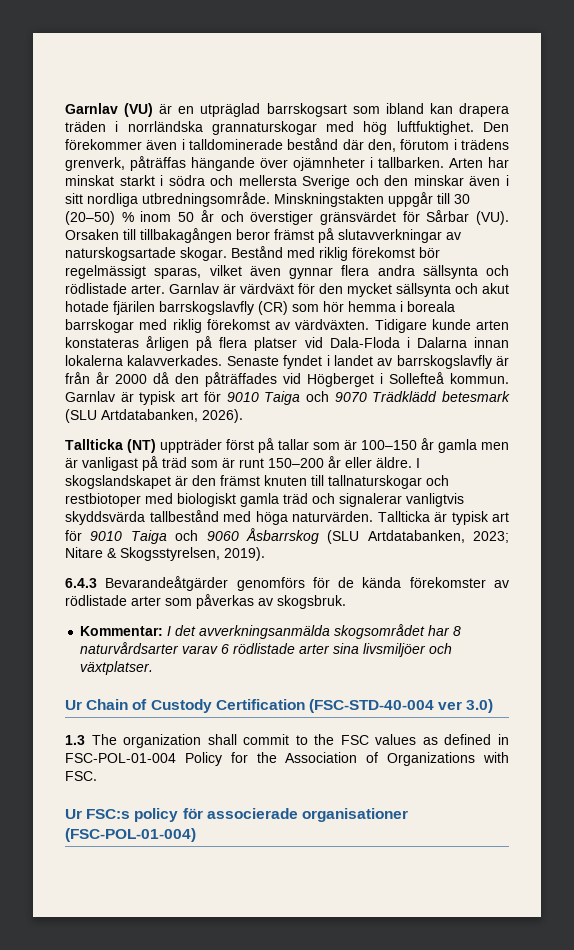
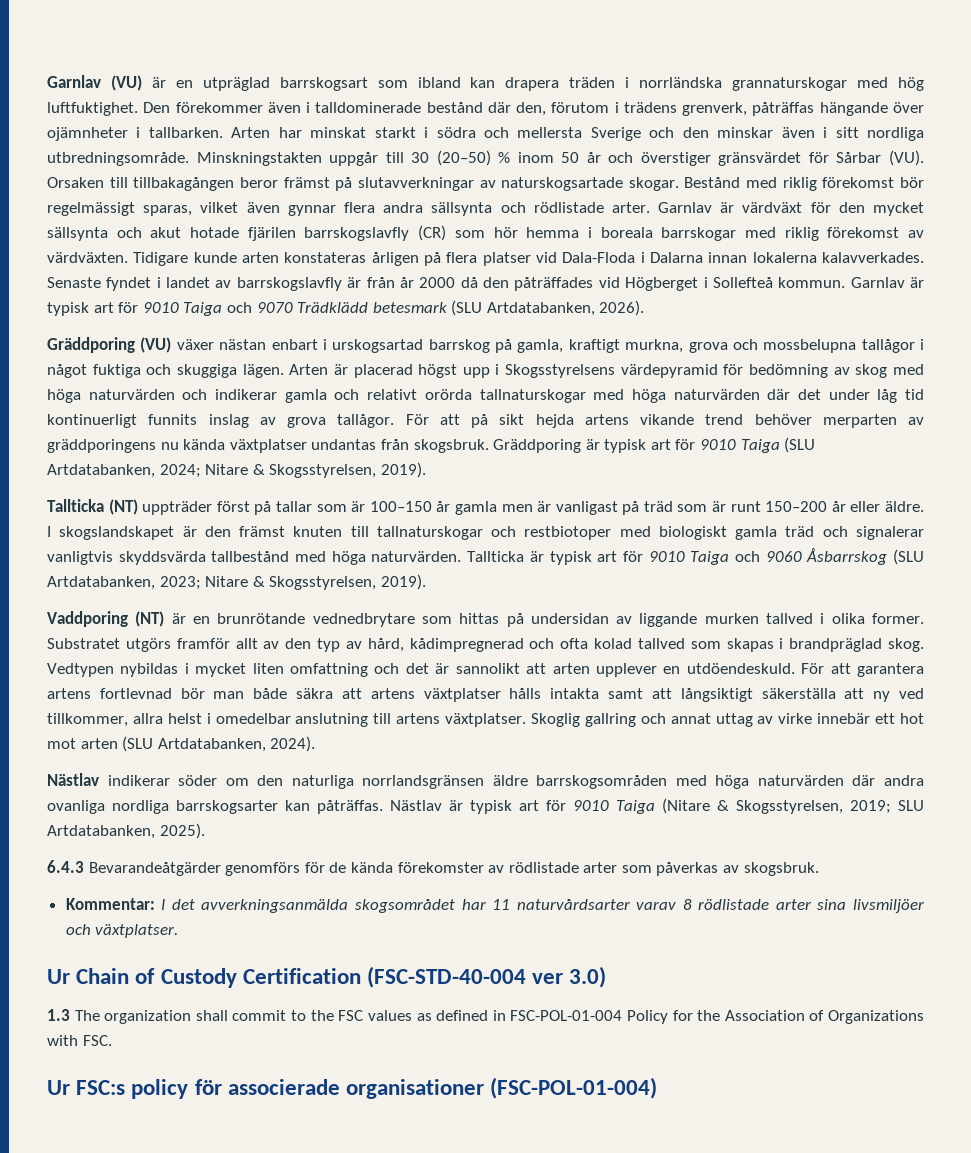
+ Gräddporing (VU) växer nästan enbart i urskogsartad barrskog på gamla, kraftigt murkna, grova och mossbelupna tallågor i något fuktiga och skuggiga lägen. Arten är placerad högst upp i Skogsstyrelsens värdepyramid för bedömning av skog med höga naturvärden och indikerar gamla och relativt orörda tallnaturskogar med höga naturvärden där det under låg tid kontinuerligt funnits inslag av grova tallågor. För att på sikt hejda artens vikande trend behöver merparten av gräddporingens nu kända växtplatser undantas från skogsbruk. Gräddporing är typisk art för 9010 Taiga (SLU Artdatabanken, 2024; Nitare & Skogsstyrelsen, 2019).
+ Vaddporing (NT) är en brunrötande vednedbrytare som hittas på undersidan av liggande murken tallved i olika former. Substratet utgörs framför allt av den typ av hård, kådimpregnerad och ofta kolad tallved som skapas i brandpräglad skog. Vedtypen nybildas i mycket liten omfattning och det är sannolikt att arten upplever en utdöendeskuld. För att garantera artens fortlevnad bör man både säkra att artens växtplatser hålls intakta samt att långsiktigt säkerställa att ny ved tillkommer, allra helst i omedelbar anslutning till artens växtplatser. Skoglig gallring och annat uttag av virke innebär ett hot mot arten (SLU Artdatabanken, 2024).
+ Nästlav indikerar söder om den naturliga norrlandsgränsen äldre barrskogsområden med höga naturvärden där andra ovanliga nordliga barrskogsarter kan påträffas. Nästlav är typisk art för 9010 Taiga (Nitare & Skogsstyrelsen, 2019; SLU Artdatabanken, 2025).
- Kommentar: I det avverkningsanmälda skogsområdet har 8 naturvårdsarter varav 6 rödlistade arter sina livsmiljöer och växtplatser.
+ Kommentar: I det avverkningsanmälda skogsområdet har 11 naturvårdsarter varav 8 rödlistade arter sina livsmiljöer och växtplatser.

